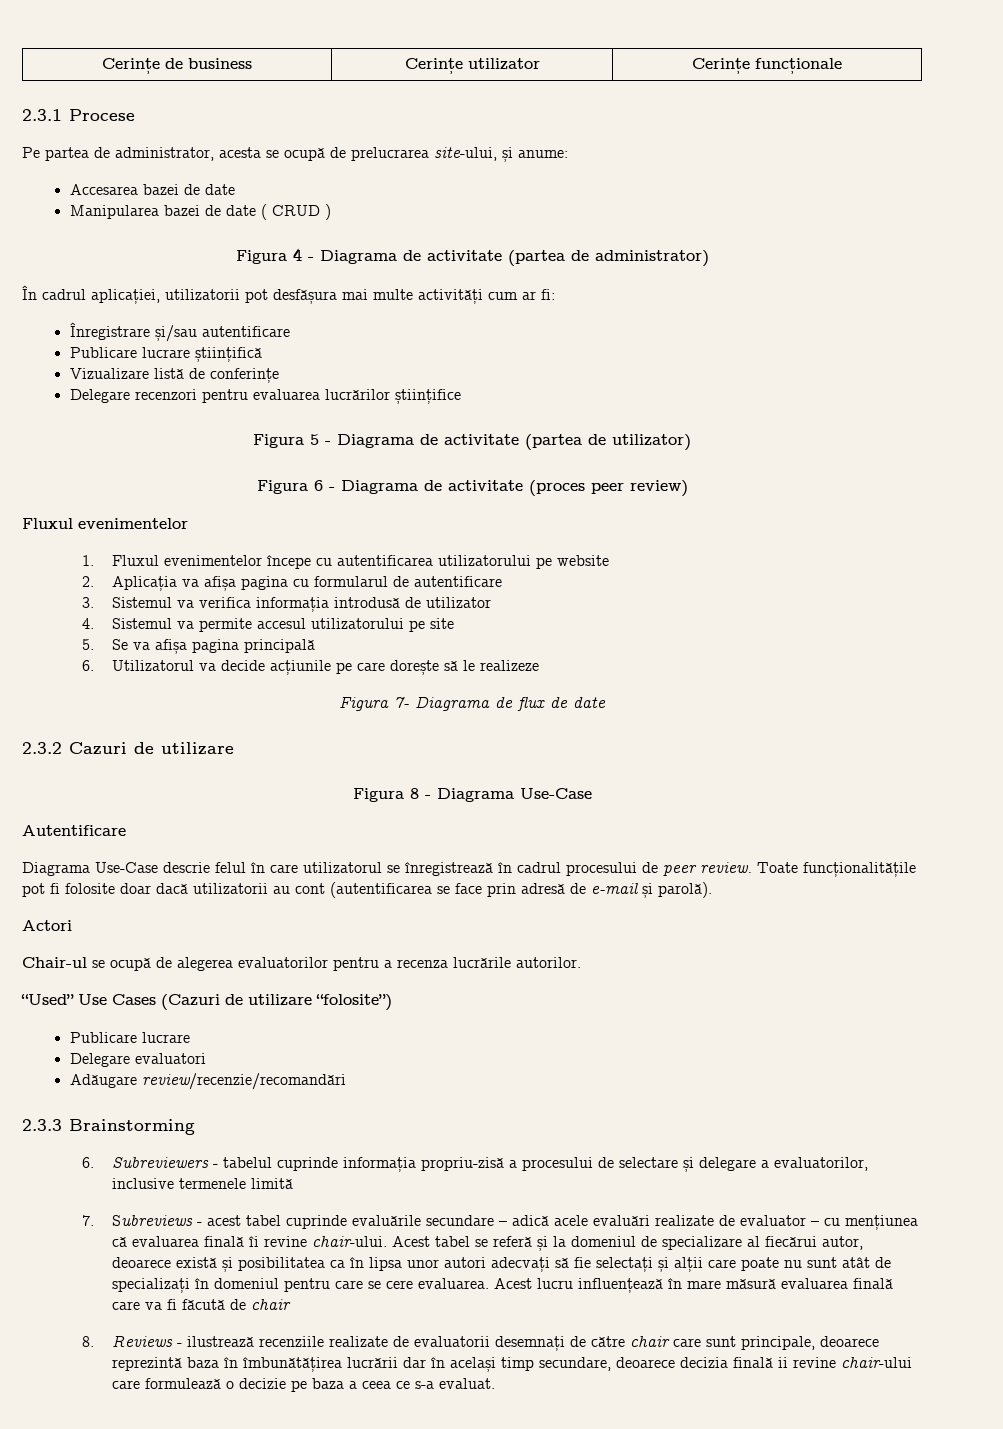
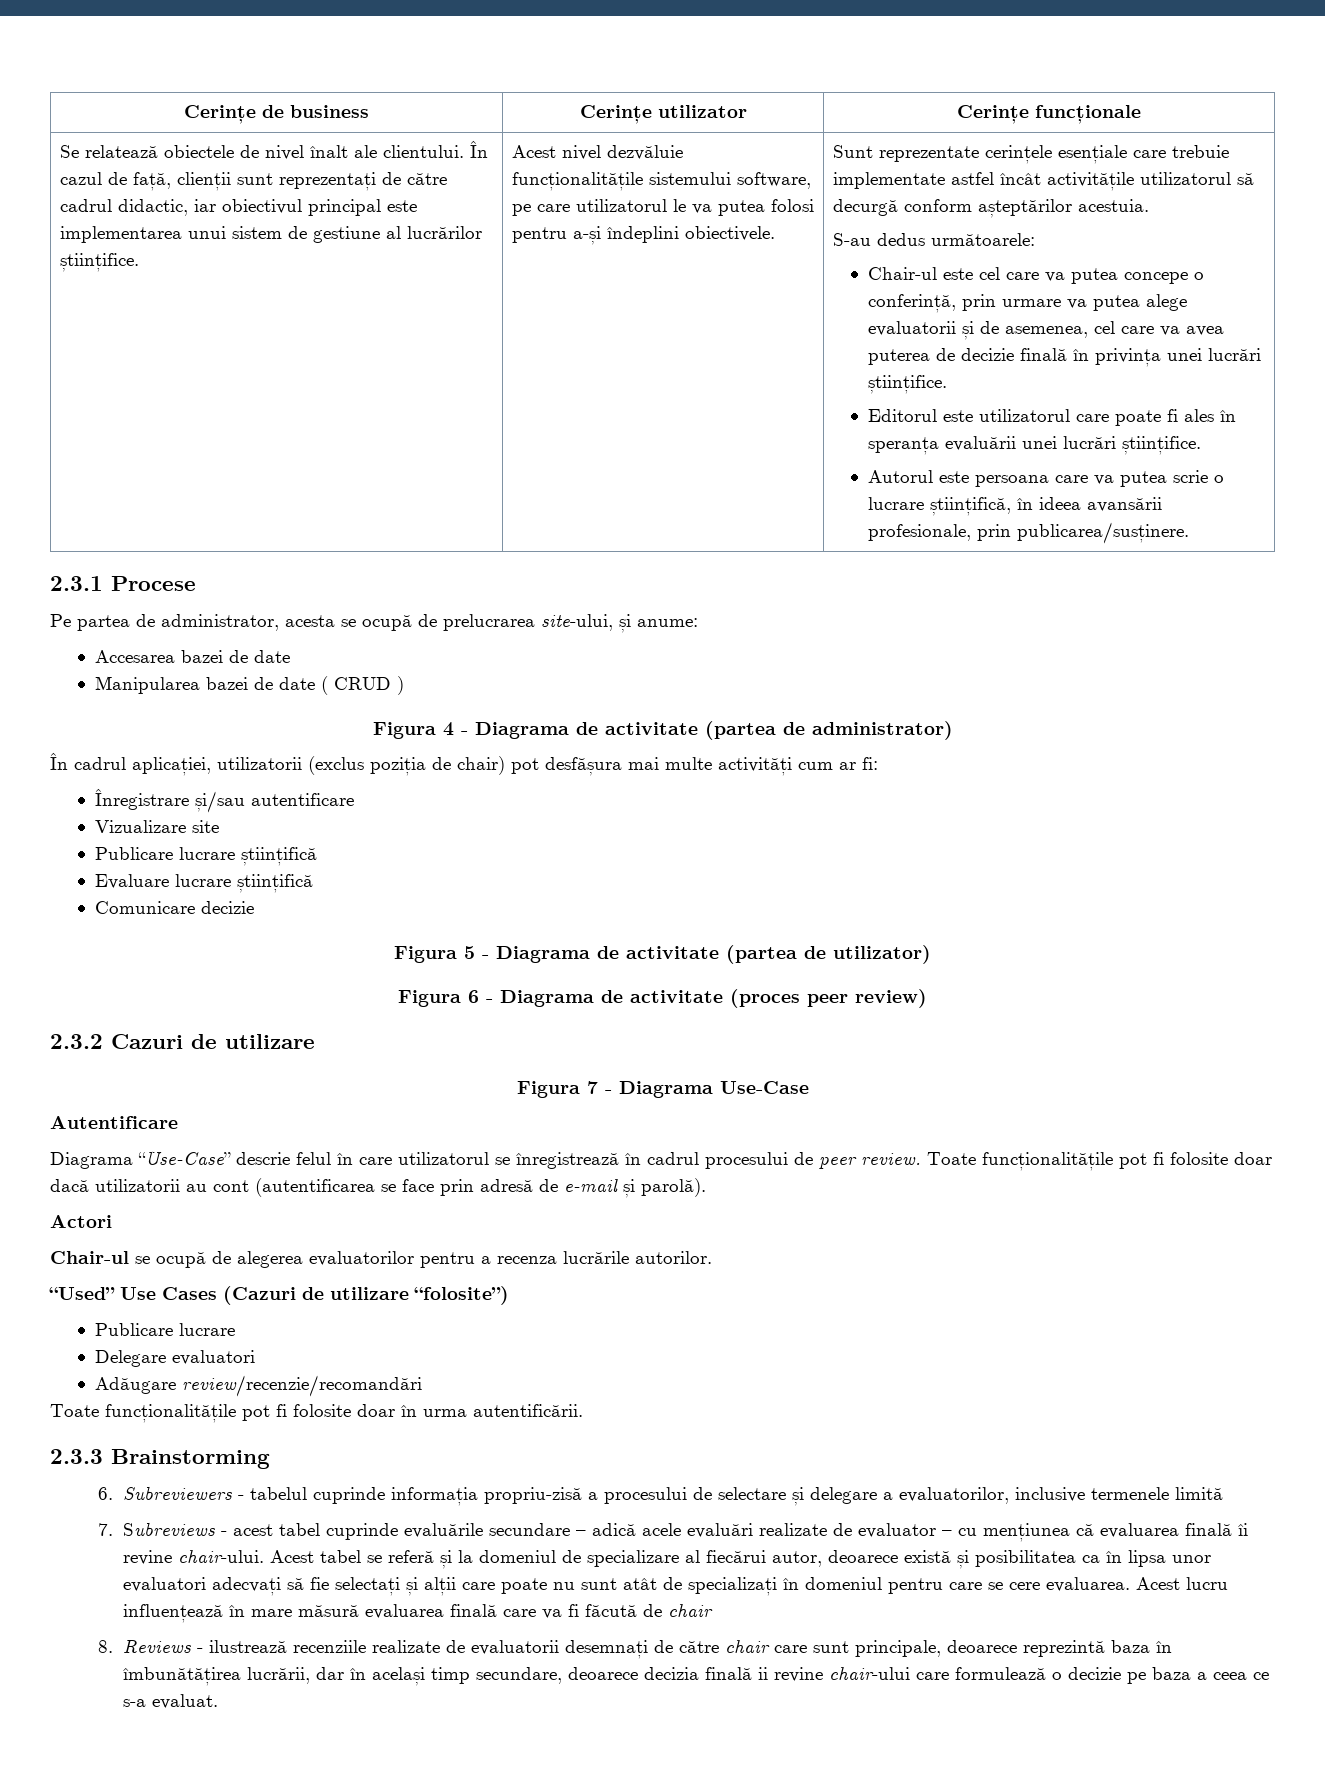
+ Se relatează obiectele de nivel înalt ale clientului. În cazul de față, clienții sunt reprezentați de către cadrul didactic, iar obiectivul principal este implementarea unui sistem de gestiune al lucrărilor științifice. | Acest nivel dezvăluie funcționalitățile sistemului software, pe care utilizatorul le va putea folosi pentru a-și îndeplini obiectivele. | Sunt reprezentate cerințele esențiale care trebuie implementate astfel încât activitățile utilizatorul să decurgă conform așteptărilor acestuia.
+ S-au dedus următoarele:
+ Chair-ul este cel care va putea concepe o conferință, prin urmare va putea alege evaluatorii și de asemenea, cel care va avea puterea de decizie finală în privința unei lucrări științifice.
+ Editorul este utilizatorul care poate fi ales în speranța evaluării unei lucrări științifice.
+ Autorul este persoana care va putea scrie o lucrare științifică, în ideea avansării profesionale, prin publicarea/susținere.
- În cadrul aplicației, utilizatorii pot desfășura mai multe activități cum ar fi:
+ În cadrul aplicației, utilizatorii (exclus poziția de chair) pot desfășura mai multe activități cum ar fi:
+ Vizualizare site
- Vizualizare listă de conferințe
- Delegare recenzori pentru evaluarea lucrărilor științifice
+ Evaluare lucrare științifică
+ Comunicare decizie
  Figura 6 - Diagrama de activitate (proces peer review)
- Fluxul evenimentelor
- 1. Fluxul evenimentelor începe cu autentificarea utilizatorului pe website
- 2. Aplicația va afișa pagina cu formularul de autentificare
- 3. Sistemul va verifica informația introdusă de utilizator
- 4. Sistemul va permite accesul utilizatorului pe site
- 5. Se va afișa pagina principală
- 6. Utilizatorul va decide acțiunile pe care dorește să le realizeze
- Figura 7- Diagrama de flux de date
- Figura 8 - Diagrama Use-Case
+ Figura 7 - Diagrama Use-Case
- Diagrama Use-Case descrie felul în care utilizatorul se înregistrează în cadrul procesului de peer review.
+ Diagrama “Use-Case” descrie felul în care utilizatorul se înregistrează în cadrul procesului de peer review.
+ Toate funcționalitățile pot fi folosite doar în urma autentificării.
- Acest tabel se referă și la domeniul de specializare al fiecărui autor, deoarece există și posibilitatea ca în lipsa unor autori adecvați să fie selectați și alții care poate nu sunt atât de specializați în domeniul pentru care se cere evaluarea.
+ Acest tabel se referă și la domeniul de specializare al fiecărui autor, deoarece există și posibilitatea ca în lipsa unor evaluatori adecvați să fie selectați și alții care poate nu sunt atât de specializați în domeniul pentru care se cere evaluarea.
- 8. Reviews - ilustrează recenziile realizate de evaluatorii desemnați de către chair care sunt principale, deoarece reprezintă baza în îmbunătățirea lucrării dar în același timp secundare, deoarece decizia finală ii revine chair-ului care formulează o decizie pe baza a ceea ce s-a evaluat.
+ 8. Reviews - ilustrează recenziile realizate de evaluatorii desemnați de către chair care sunt principale, deoarece reprezintă baza în îmbunătățirea lucrării, dar în același timp secundare, deoarece decizia finală ii revine chair-ului care formulează o decizie pe baza a ceea ce s-a evaluat.

